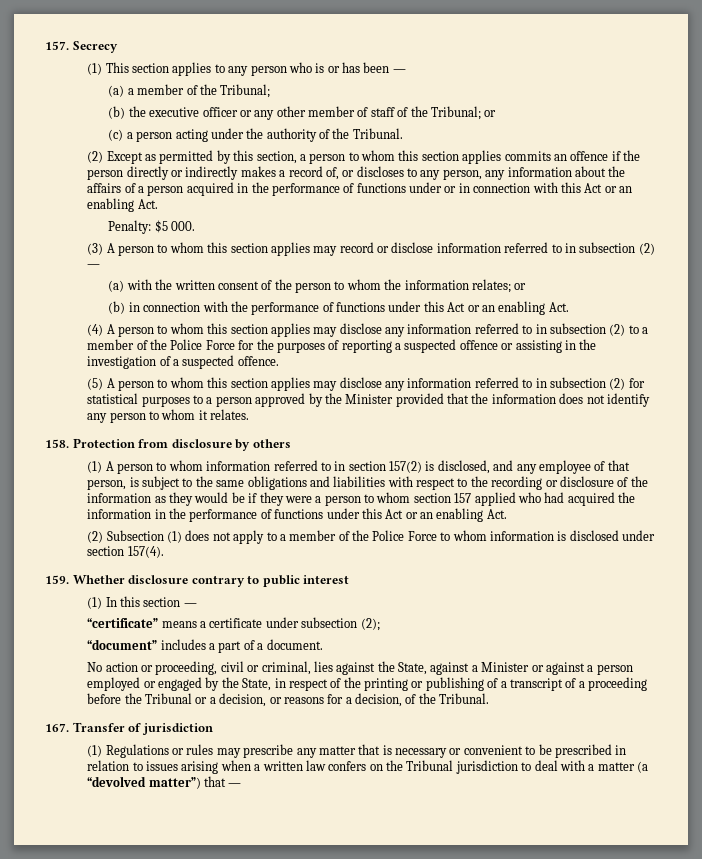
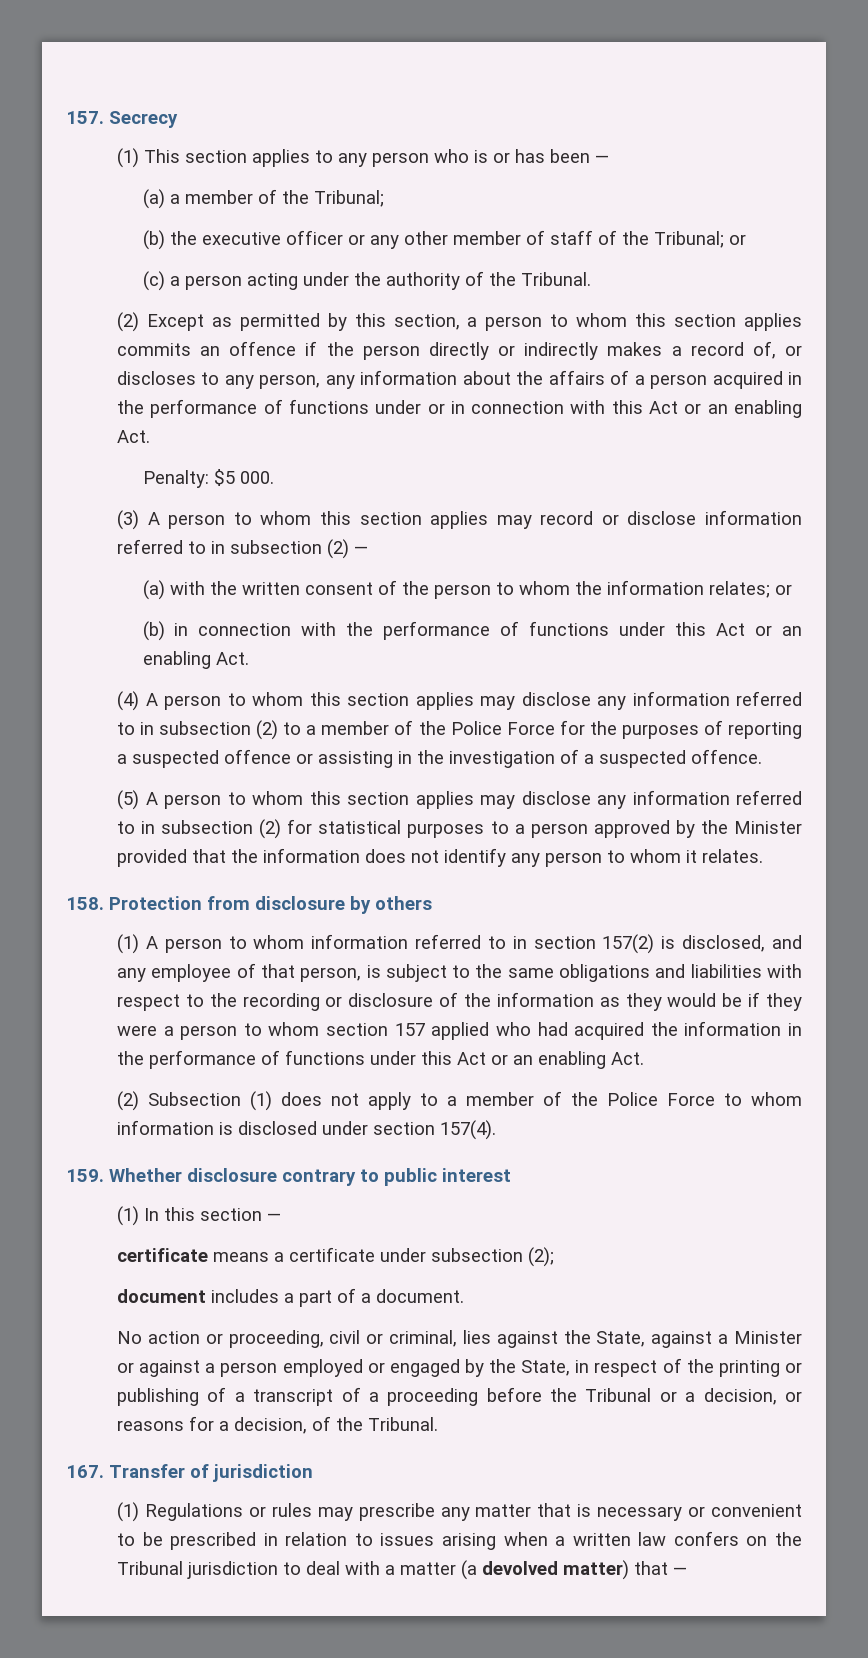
- “certificate” means a certificate under subsection (2);
+ certificate means a certificate under subsection (2);
- “document” includes a part of a document.
+ document includes a part of a document.
- (1) Regulations or rules may prescribe any matter that is necessary or convenient to be prescribed in relation to issues arising when a written law confers on the Tribunal jurisdiction to deal with a matter (a “devolved matter”) that —
+ (1) Regulations or rules may prescribe any matter that is necessary or convenient to be prescribed in relation to issues arising when a written law confers on the Tribunal jurisdiction to deal with a matter (a devolved matter) that —

